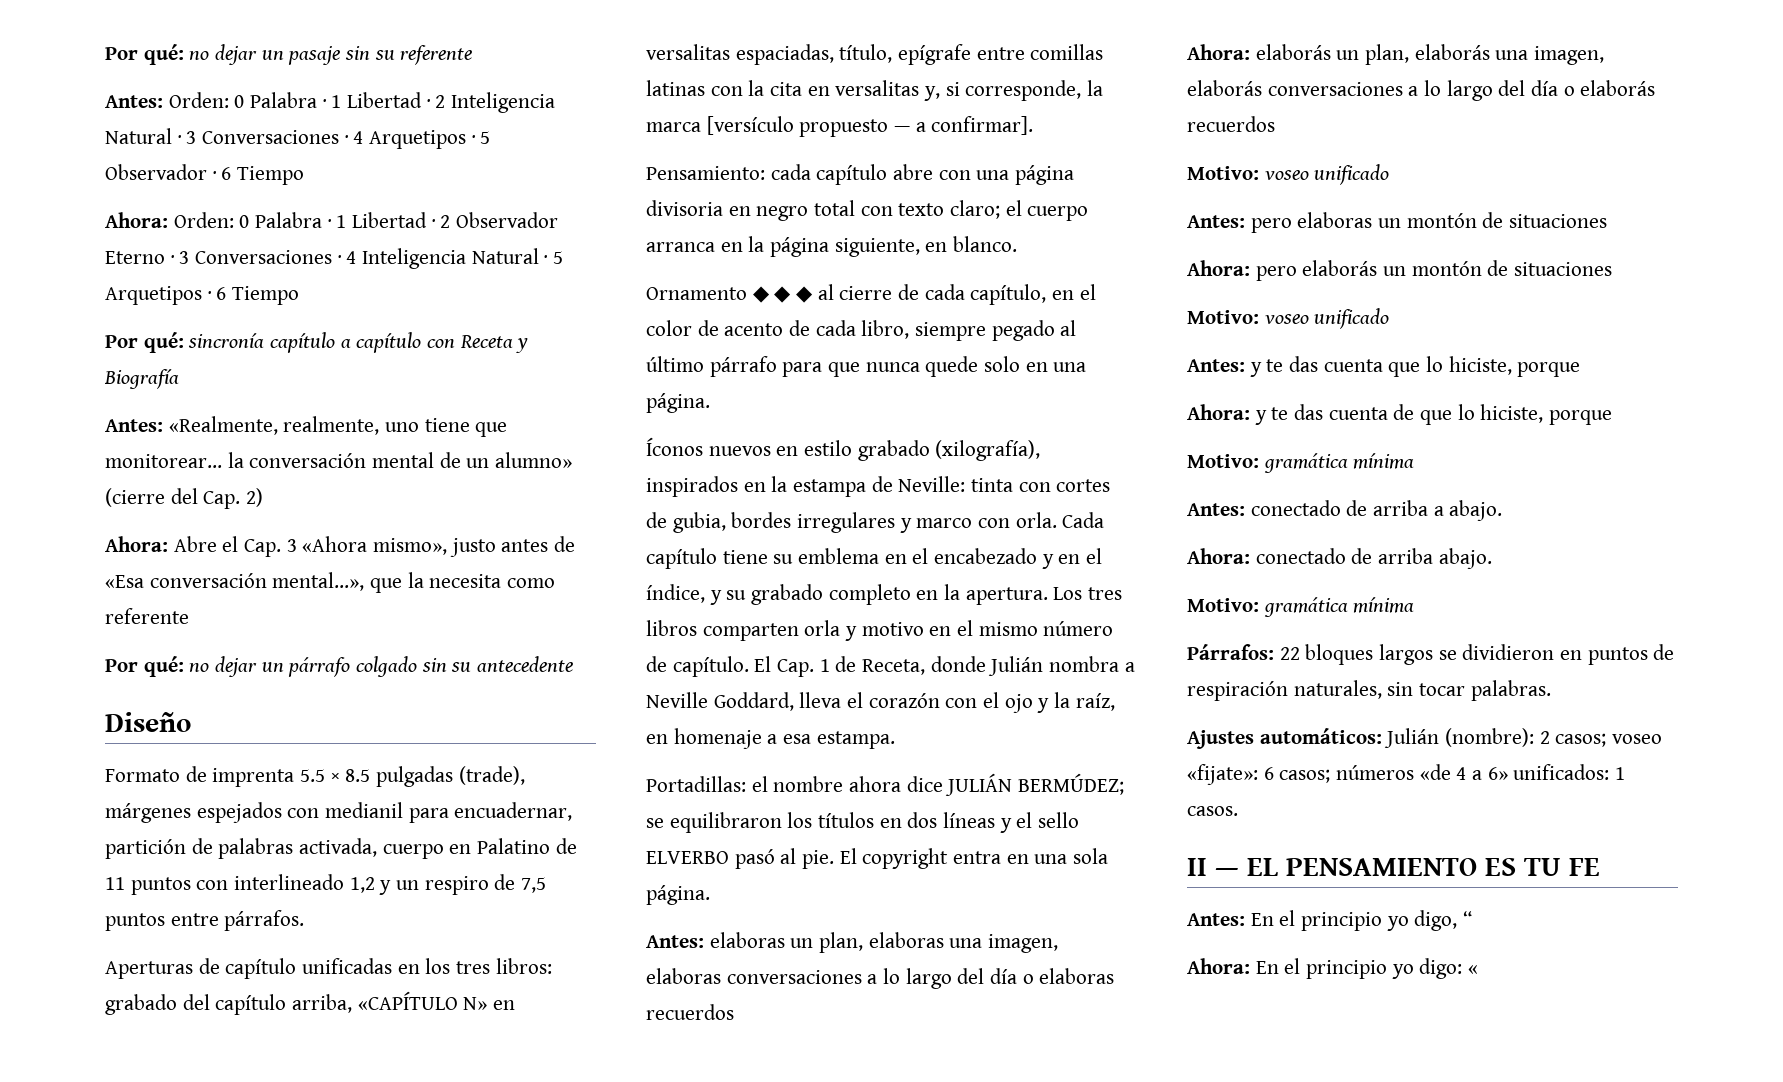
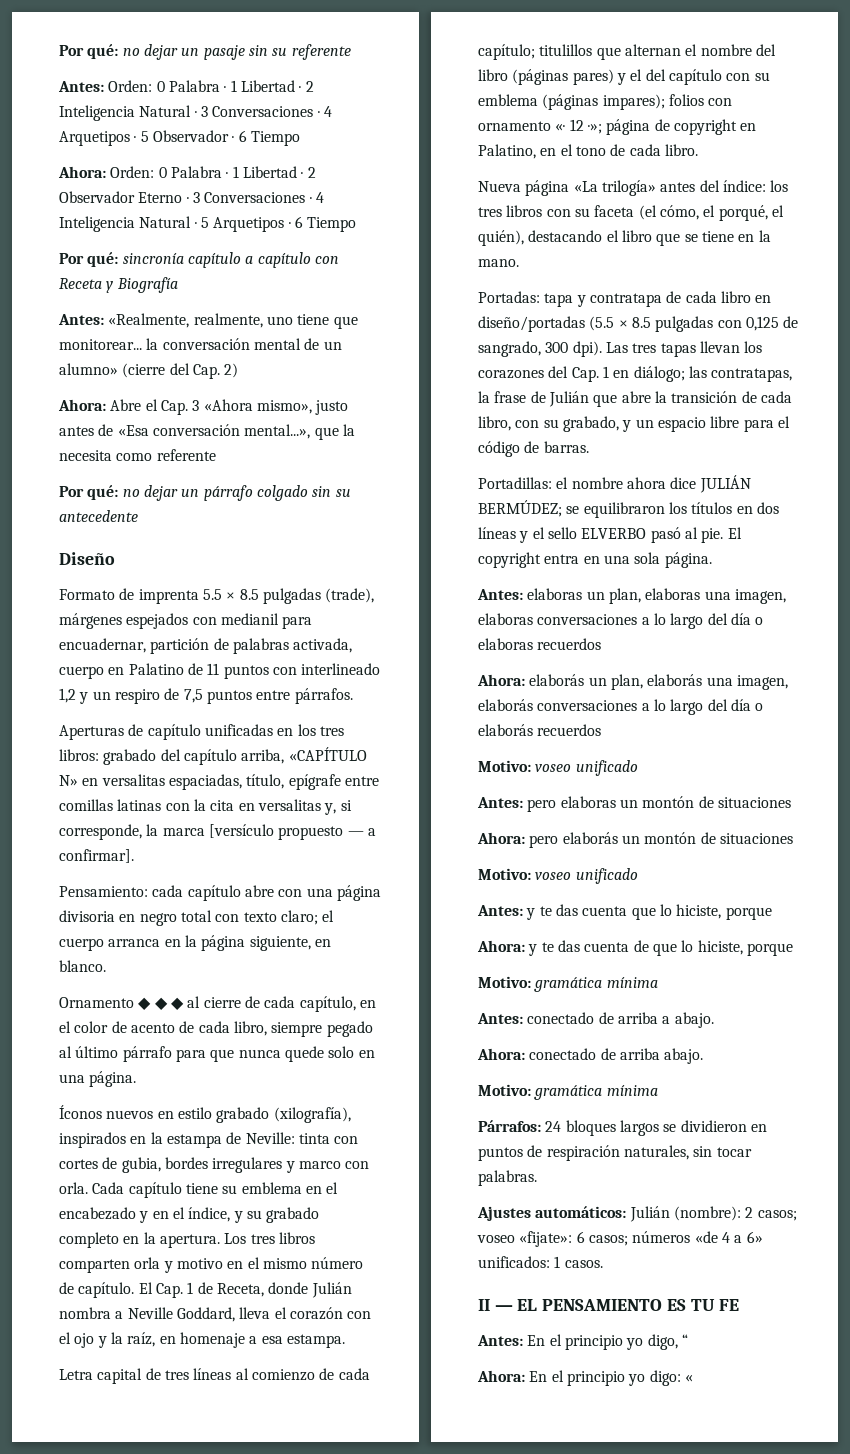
+ Letra capital de tres líneas al comienzo de cada capítulo; titulillos que alternan el nombre del libro (páginas pares) y el del capítulo con su emblema (páginas impares); folios con ornamento «· 12 ·»; página de copyright en Palatino, en el tono de cada libro.
+ Nueva página «La trilogía» antes del índice: los tres libros con su faceta (el cómo, el porqué, el quién), destacando el libro que se tiene en la mano.
+ Portadas: tapa y contratapa de cada libro en diseño/portadas (5.5 × 8.5 pulgadas con 0,125 de sangrado, 300 dpi). Las tres tapas llevan los corazones del Cap. 1 en diálogo; las contratapas, la frase de Julián que abre la transición de cada libro, con su grabado, y un espacio libre para el código de barras.
- Párrafos: 22 bloques largos se dividieron en puntos de respiración naturales, sin tocar palabras.
+ Párrafos: 24 bloques largos se dividieron en puntos de respiración naturales, sin tocar palabras.

